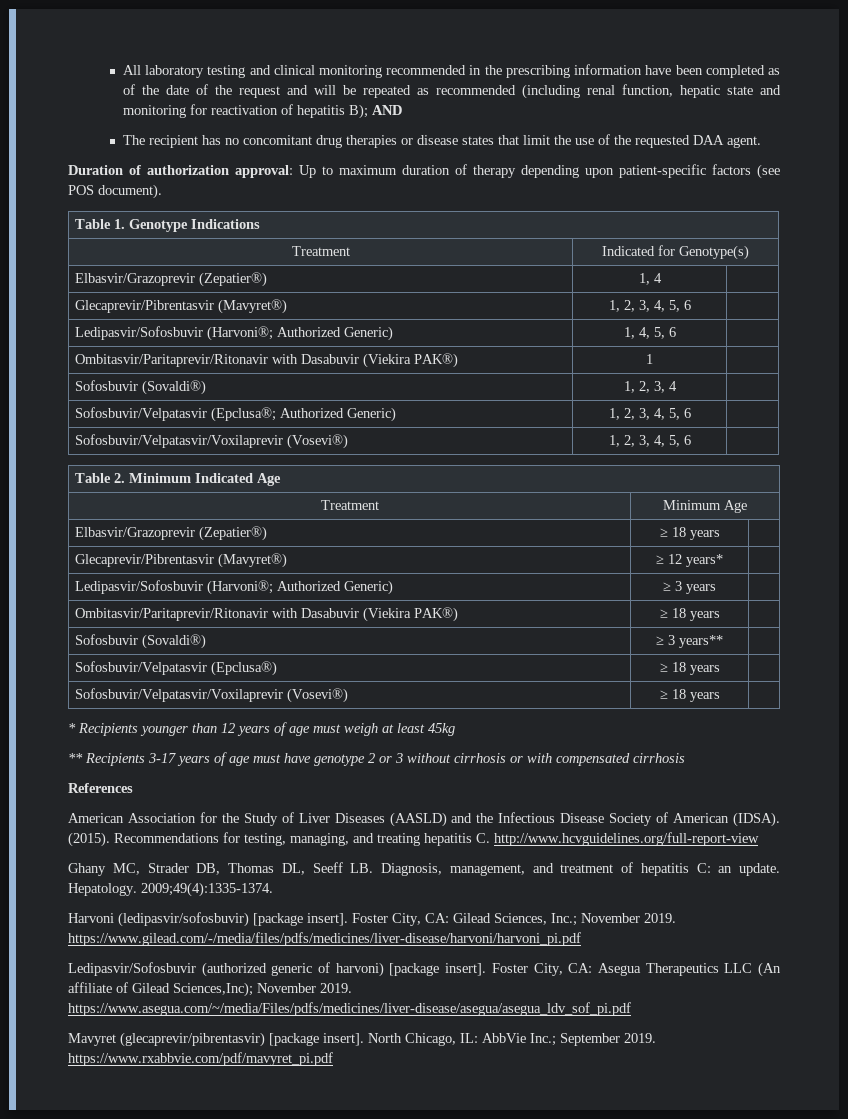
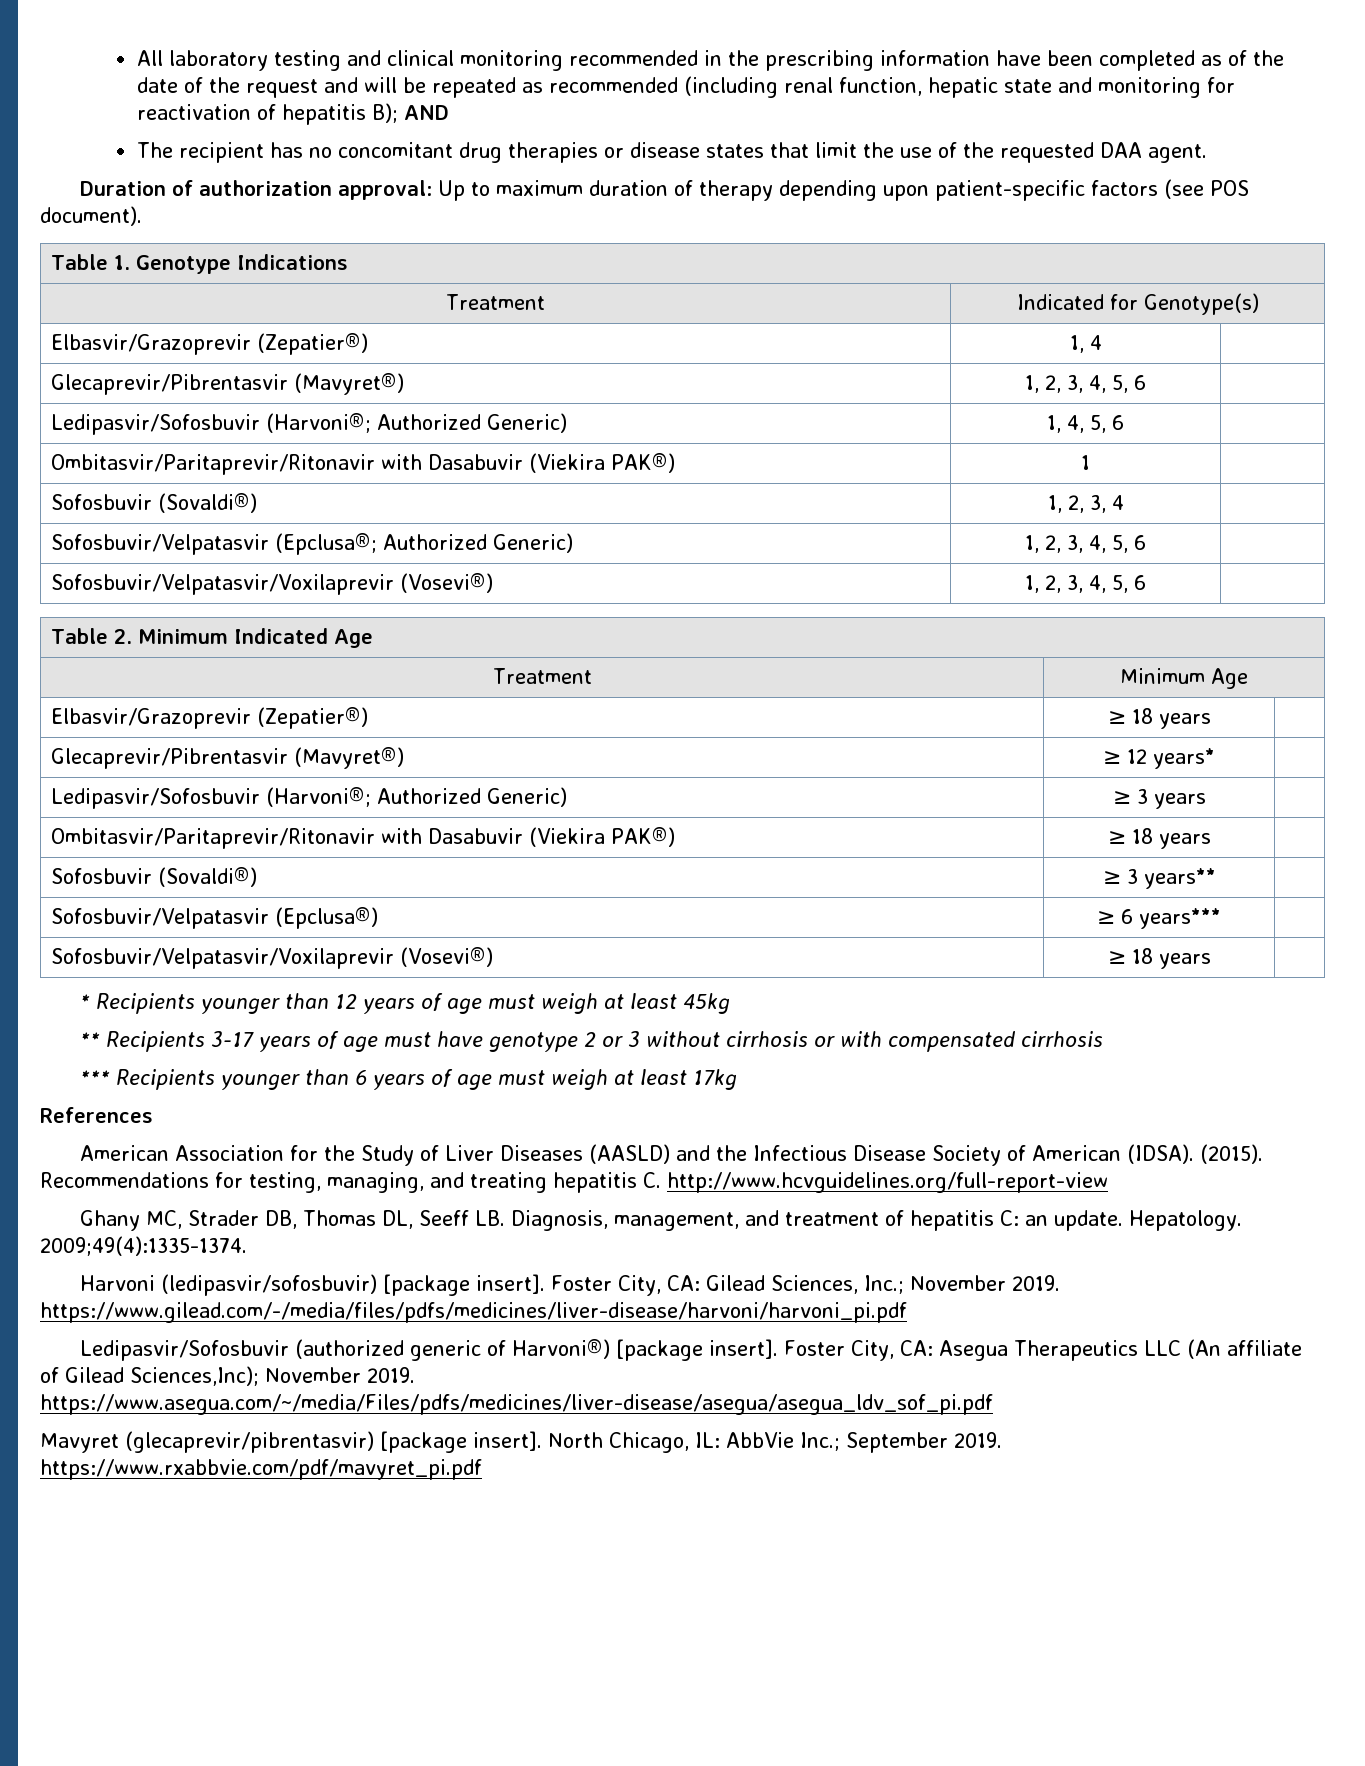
- Sofosbuvir/Velpatasvir (Epclusa®) | ≥ 18 years |
+ Sofosbuvir/Velpatasvir (Epclusa®) | ≥ 6 years*** |
+ *** Recipients younger than 6 years of age must weigh at least 17kg
- Ledipasvir/Sofosbuvir (authorized generic of harvoni) [package insert].
+ Ledipasvir/Sofosbuvir (authorized generic of Harvoni®) [package insert].

